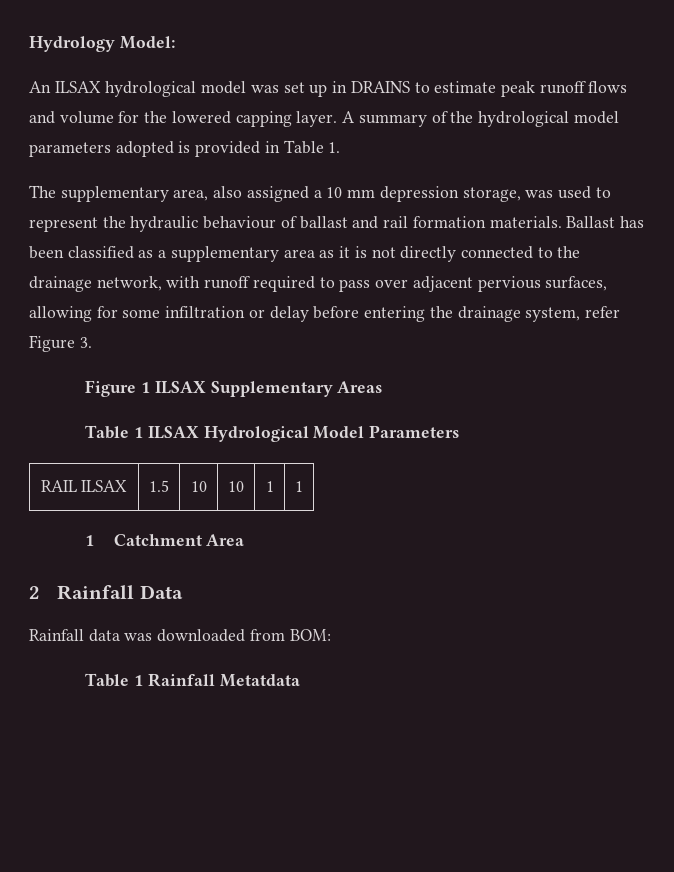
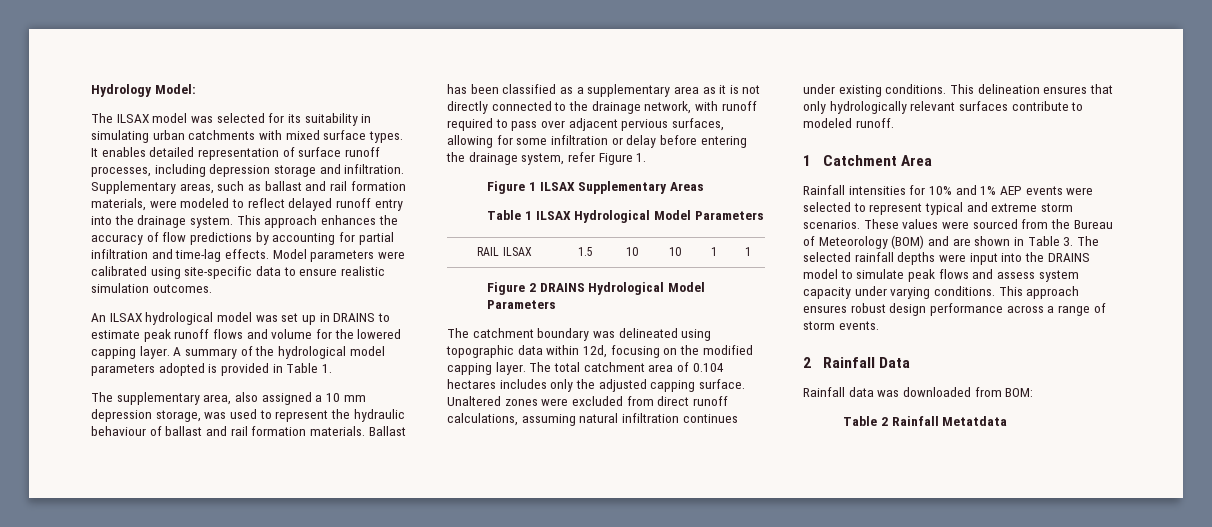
+ The ILSAX model was selected for its suitability in simulating urban catchments with mixed surface types. It enables detailed representation of surface runoff processes, including depression storage and infiltration. Supplementary areas, such as ballast and rail formation materials, were modeled to reflect delayed runoff entry into the drainage system. This approach enhances the accuracy of flow predictions by accounting for partial infiltration and time-lag effects. Model parameters were calibrated using site-specific data to ensure realistic simulation outcomes.
- Ballast has been classified as a supplementary area as it is not directly connected to the drainage network, with runoff required to pass over adjacent pervious surfaces, allowing for some infiltration or delay before entering the drainage system, refer Figure 3.
+ Ballast has been classified as a supplementary area as it is not directly connected to the drainage network, with runoff required to pass over adjacent pervious surfaces, allowing for some infiltration or delay before entering the drainage system, refer Figure 1.
+ Figure 2 DRAINS Hydrological Model Parameters
+ The catchment boundary was delineated using topographic data within 12d, focusing on the modified capping layer. The total catchment area of 0.104 hectares includes only the adjusted capping surface. Unaltered zones were excluded from direct runoff calculations, assuming natural infiltration continues under existing conditions. This delineation ensures that only hydrologically relevant surfaces contribute to modeled runoff.
  1 Catchment Area
+ Rainfall intensities for 10% and 1% AEP events were selected to represent typical and extreme storm scenarios. These values were sourced from the Bureau of Meteorology (BOM) and are shown in Table 3. The selected rainfall depths were input into the DRAINS model to simulate peak flows and assess system capacity under varying conditions. This approach ensures robust design performance across a range of storm events.
- Table 1 Rainfall Metatdata
+ Table 2 Rainfall Metatdata

